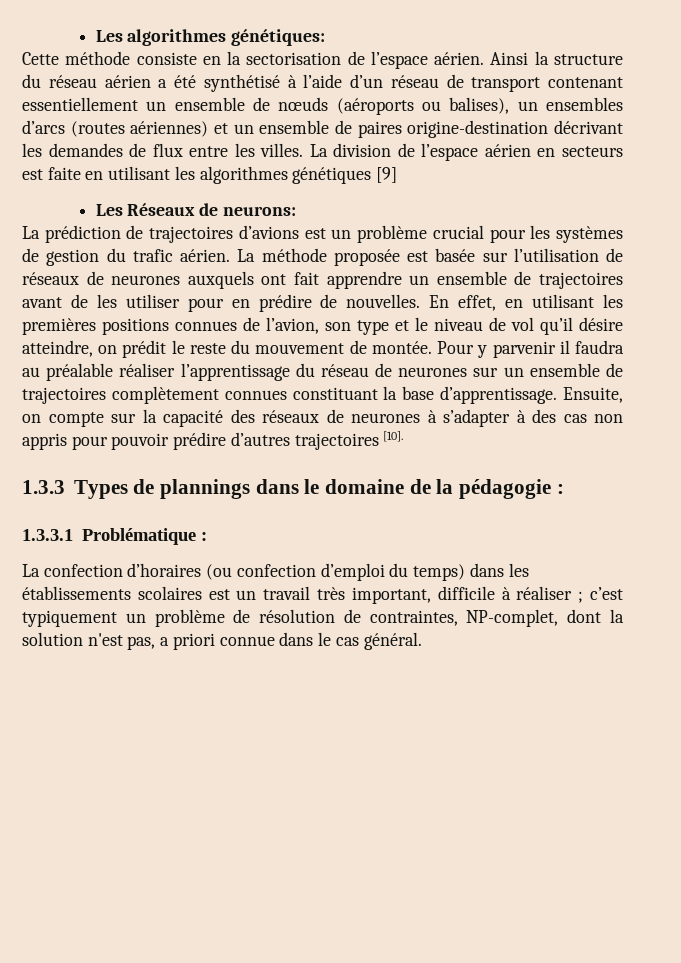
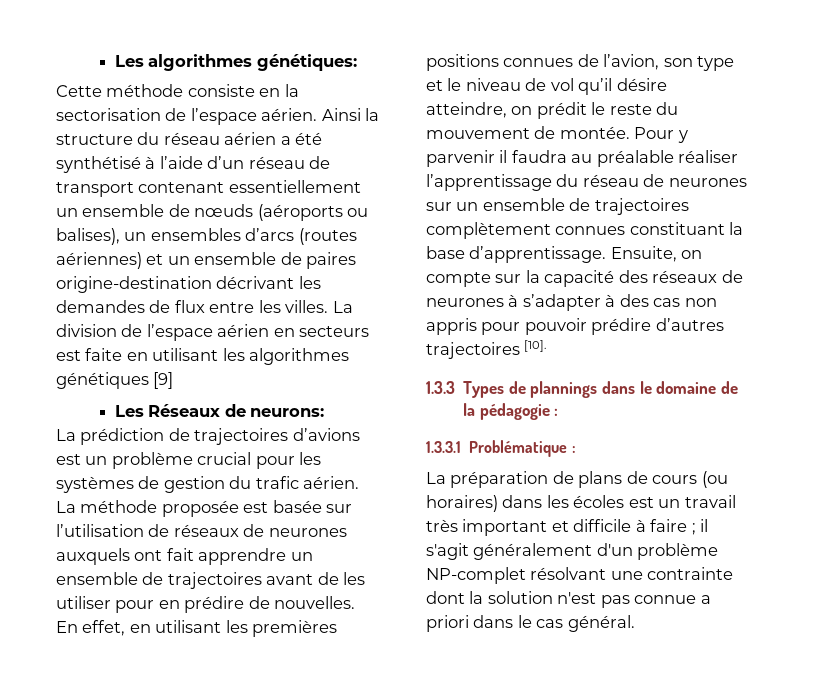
- La confection d’horaires (ou confection d’emploi du temps) dans les établissements scolaires est un travail très important, difficile à réaliser ; c’est typiquement un problème de résolution de contraintes, NP-complet, dont la solution n'est pas, a priori connue dans le cas général.
+ La préparation de plans de cours (ou horaires) dans les écoles est un travail très important et difficile à faire ; il s'agit généralement d'un problème NP-complet résolvant une contrainte dont la solution n'est pas connue a priori dans le cas général.

